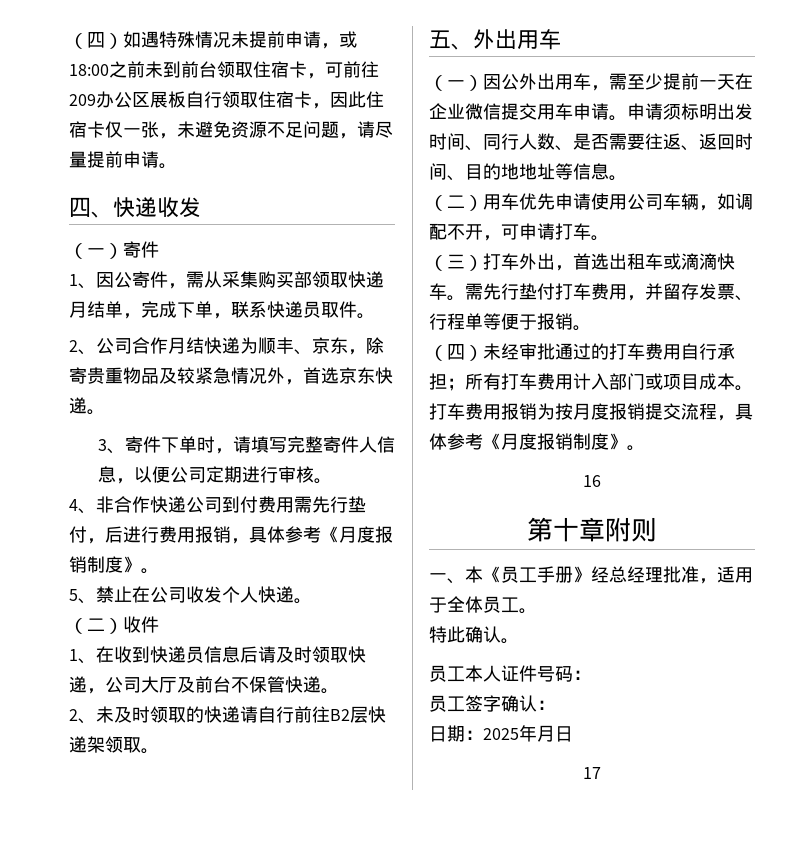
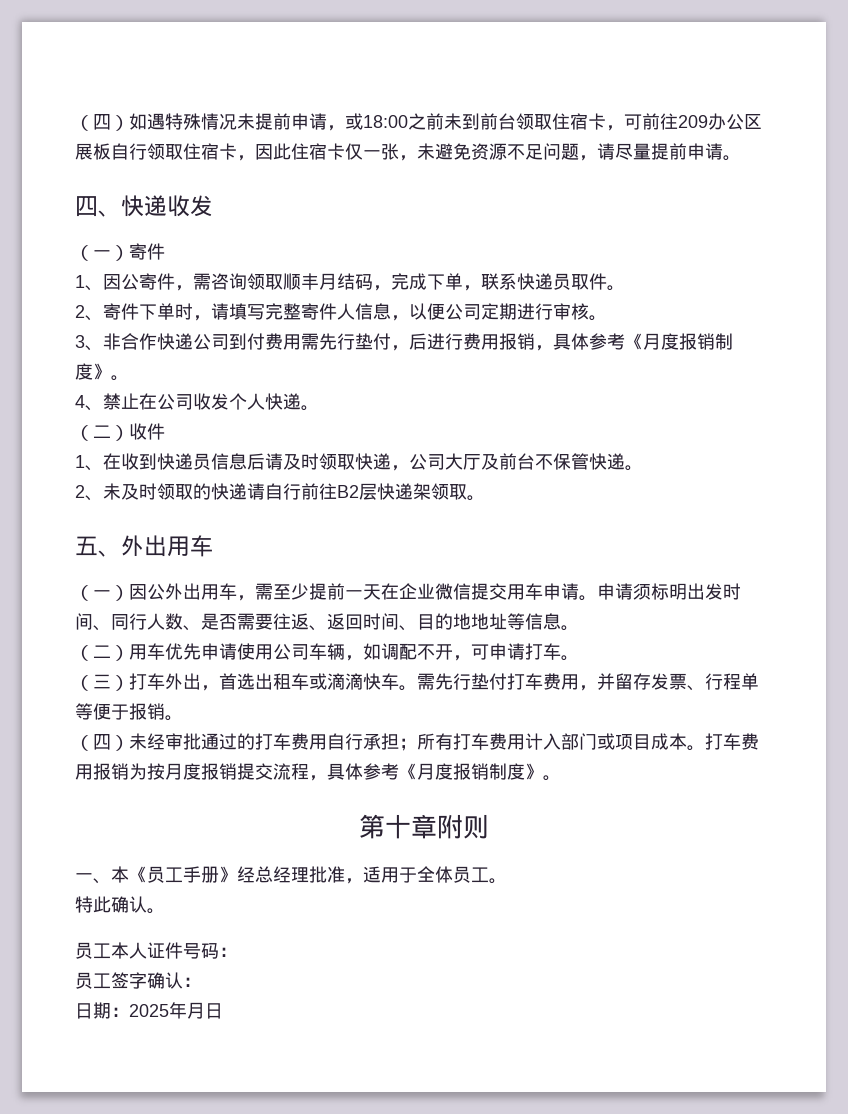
- 1、因公寄件，需从采集购买部领取快递月结单，完成下单，联系快递员取件。
+ 1、因公寄件，需咨询领取顺丰月结码，完成下单，联系快递员取件。
- 2、公司合作月结快递为顺丰、京东，除寄贵重物品及较紧急情况外，首选京东快递。
- 3、寄件下单时，请填写完整寄件人信息，以便公司定期进行审核。
+ 2、寄件下单时，请填写完整寄件人信息，以便公司定期进行审核。
- 4、非合作快递公司到付费用需先行垫付，后进行费用报销，具体参考《月度报销制度》。
+ 3、非合作快递公司到付费用需先行垫付，后进行费用报销，具体参考《月度报销制度》。
- 5、禁止在公司收发个人快递。
+ 4、禁止在公司收发个人快递。
- 16
- 17

